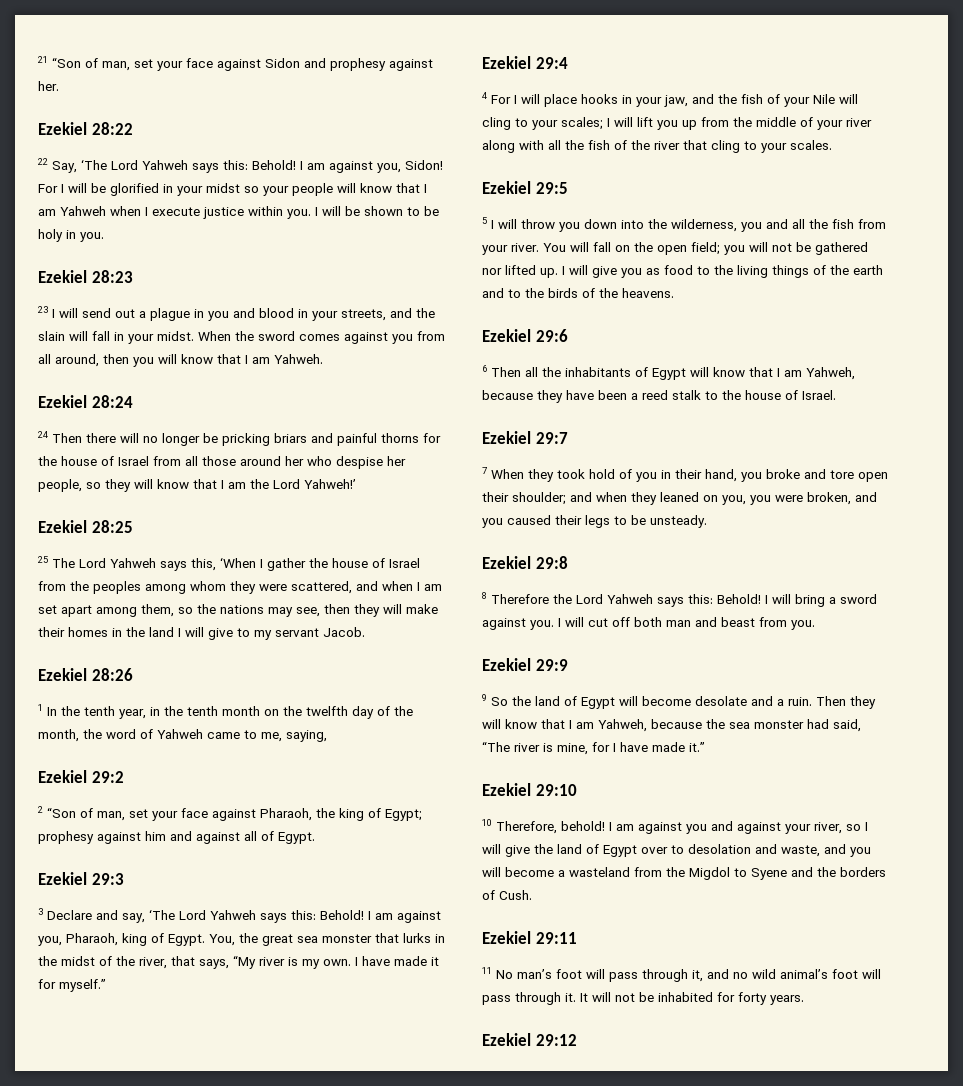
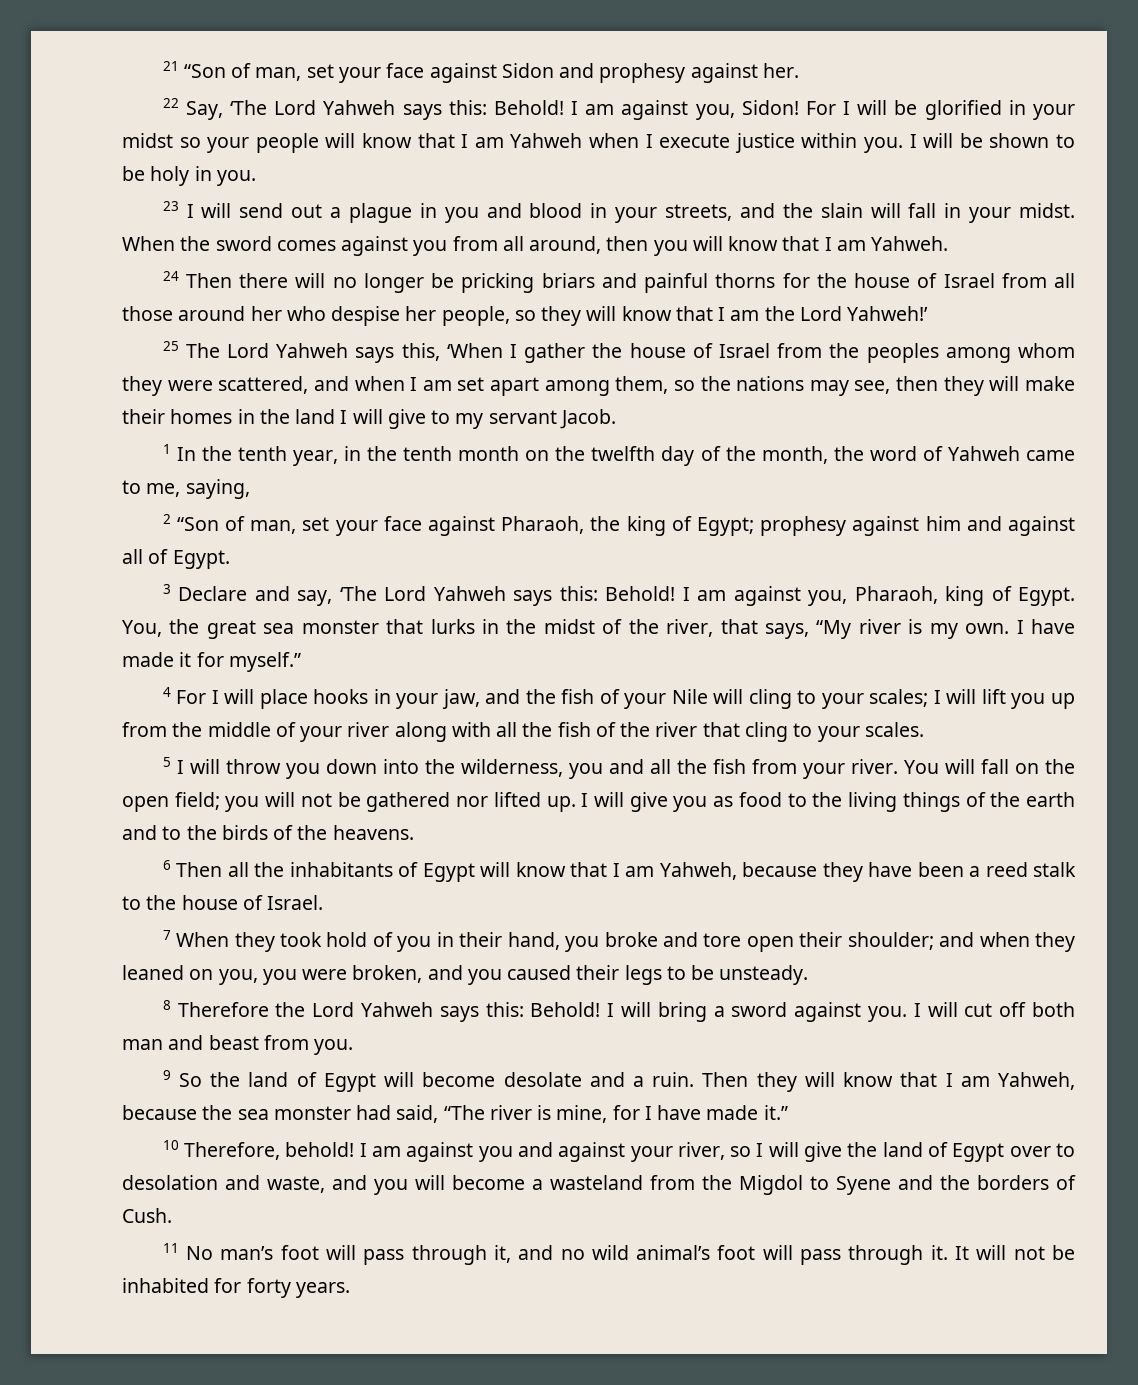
- Ezekiel 28:22
- Ezekiel 28:23
- Ezekiel 28:24
- Ezekiel 28:25
- Ezekiel 28:26
- Ezekiel 29:2
- Ezekiel 29:3
- Ezekiel 29:4
- Ezekiel 29:5
- Ezekiel 29:6
- Ezekiel 29:7
- Ezekiel 29:8
- Ezekiel 29:9
- Ezekiel 29:10
- Ezekiel 29:11
- Ezekiel 29:12

